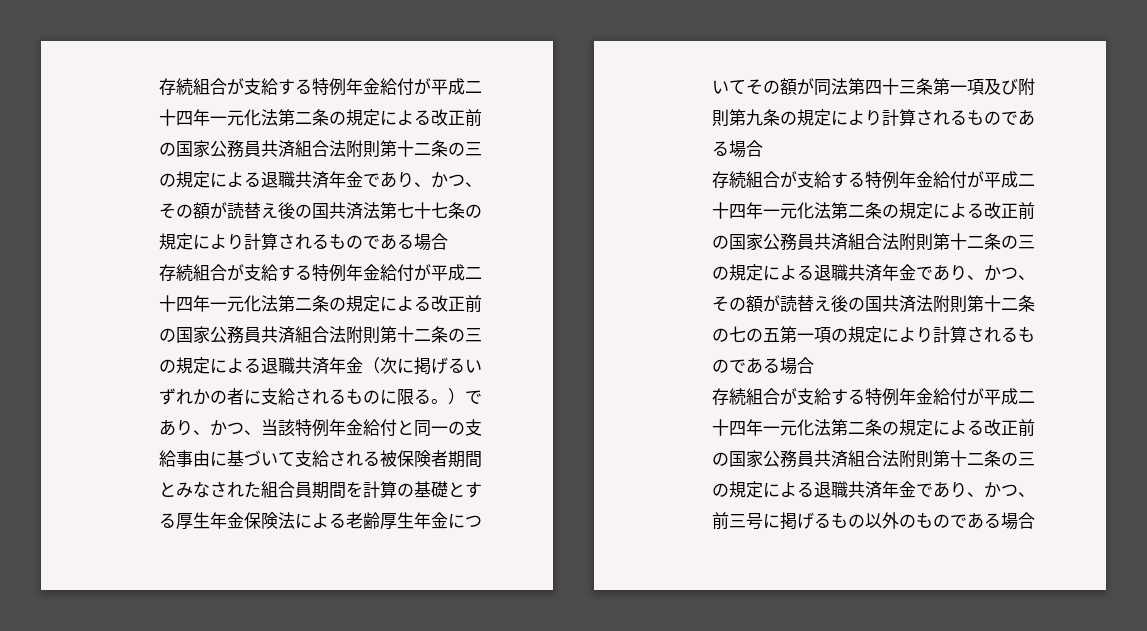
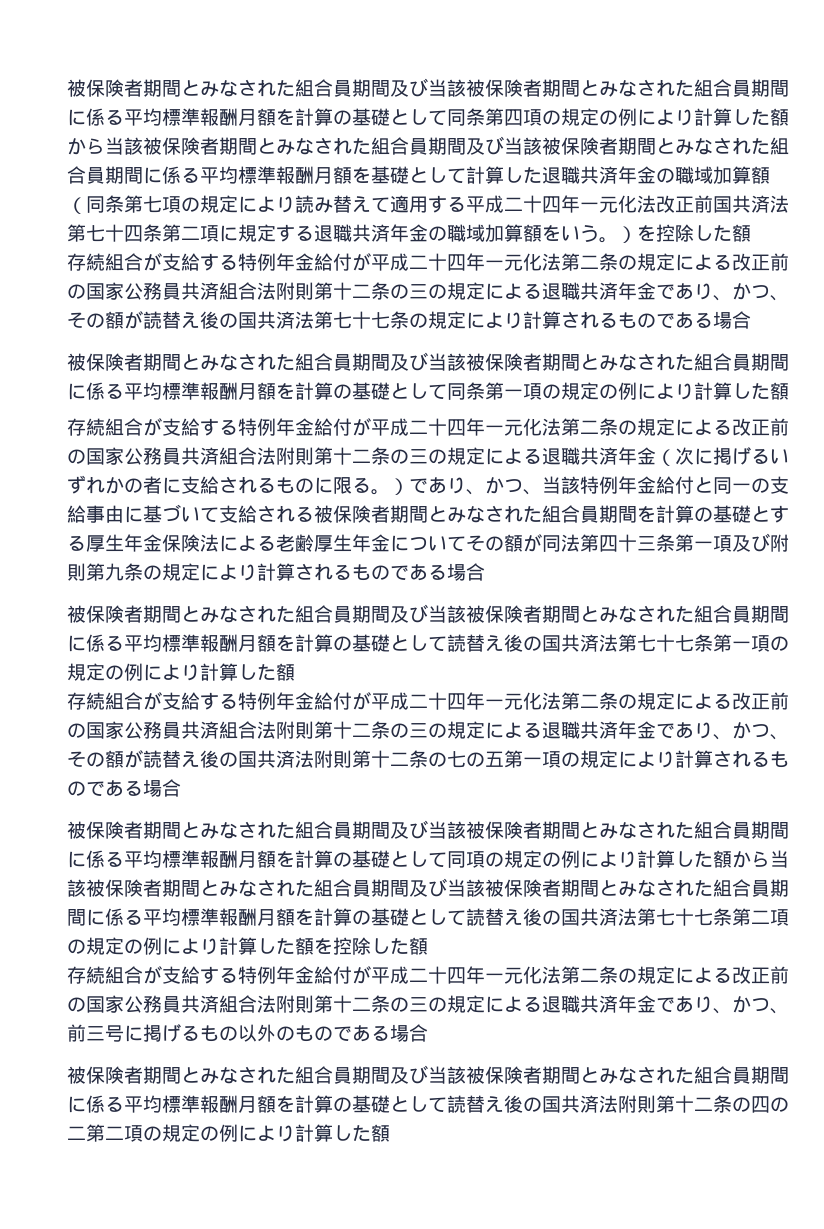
+ 被保険者期間とみなされた組合員期間及び当該被保険者期間とみなされた組合員期間に係る平均標準報酬月額を計算の基礎として同条第四項の規定の例により計算した額から当該被保険者期間とみなされた組合員期間及び当該被保険者期間とみなされた組合員期間に係る平均標準報酬月額を基礎として計算した退職共済年金の職域加算額（同条第七項の規定により読み替えて適用する平成二十四年一元化法改正前国共済法第七十四条第二項に規定する退職共済年金の職域加算額をいう。）を控除した額
+ 被保険者期間とみなされた組合員期間及び当該被保険者期間とみなされた組合員期間に係る平均標準報酬月額を計算の基礎として同条第一項の規定の例により計算した額
+ 被保険者期間とみなされた組合員期間及び当該被保険者期間とみなされた組合員期間に係る平均標準報酬月額を計算の基礎として読替え後の国共済法第七十七条第一項の規定の例により計算した額
+ 被保険者期間とみなされた組合員期間及び当該被保険者期間とみなされた組合員期間に係る平均標準報酬月額を計算の基礎として同項の規定の例により計算した額から当該被保険者期間とみなされた組合員期間及び当該被保険者期間とみなされた組合員期間に係る平均標準報酬月額を計算の基礎として読替え後の国共済法第七十七条第二項の規定の例により計算した額を控除した額
+ 被保険者期間とみなされた組合員期間及び当該被保険者期間とみなされた組合員期間に係る平均標準報酬月額を計算の基礎として読替え後の国共済法附則第十二条の四の二第二項の規定の例により計算した額

